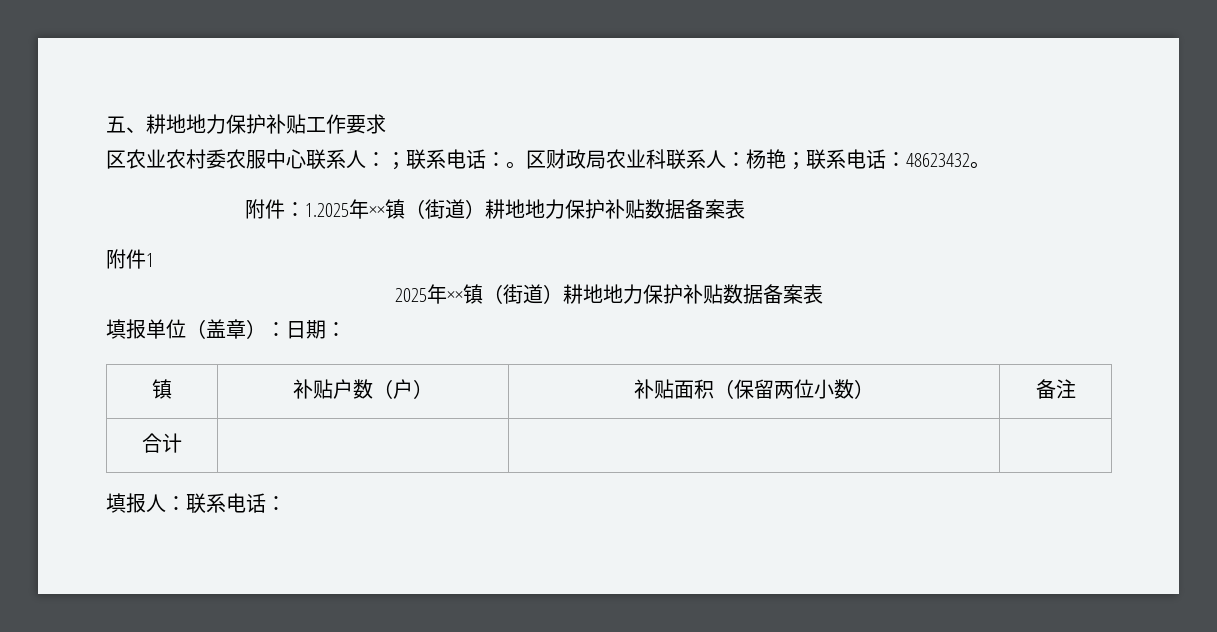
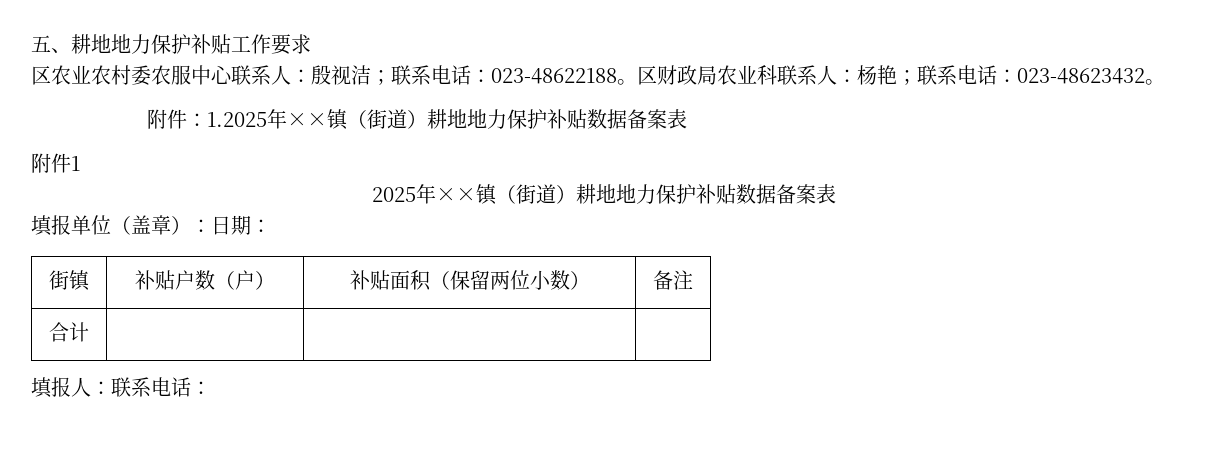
- 区农业农村委农服中心联系人：；联系电话：。
+ 区农业农村委农服中心联系人：殷视洁；联系电话：023-48622188。
- 区财政局农业科联系人：杨艳；联系电话：48623432。
+ 区财政局农业科联系人：杨艳；联系电话：023-48623432。
- 镇 | 补贴户数（户） | 补贴面积（保留两位小数） | 备注
+ 街镇 | 补贴户数（户） | 补贴面积（保留两位小数） | 备注

